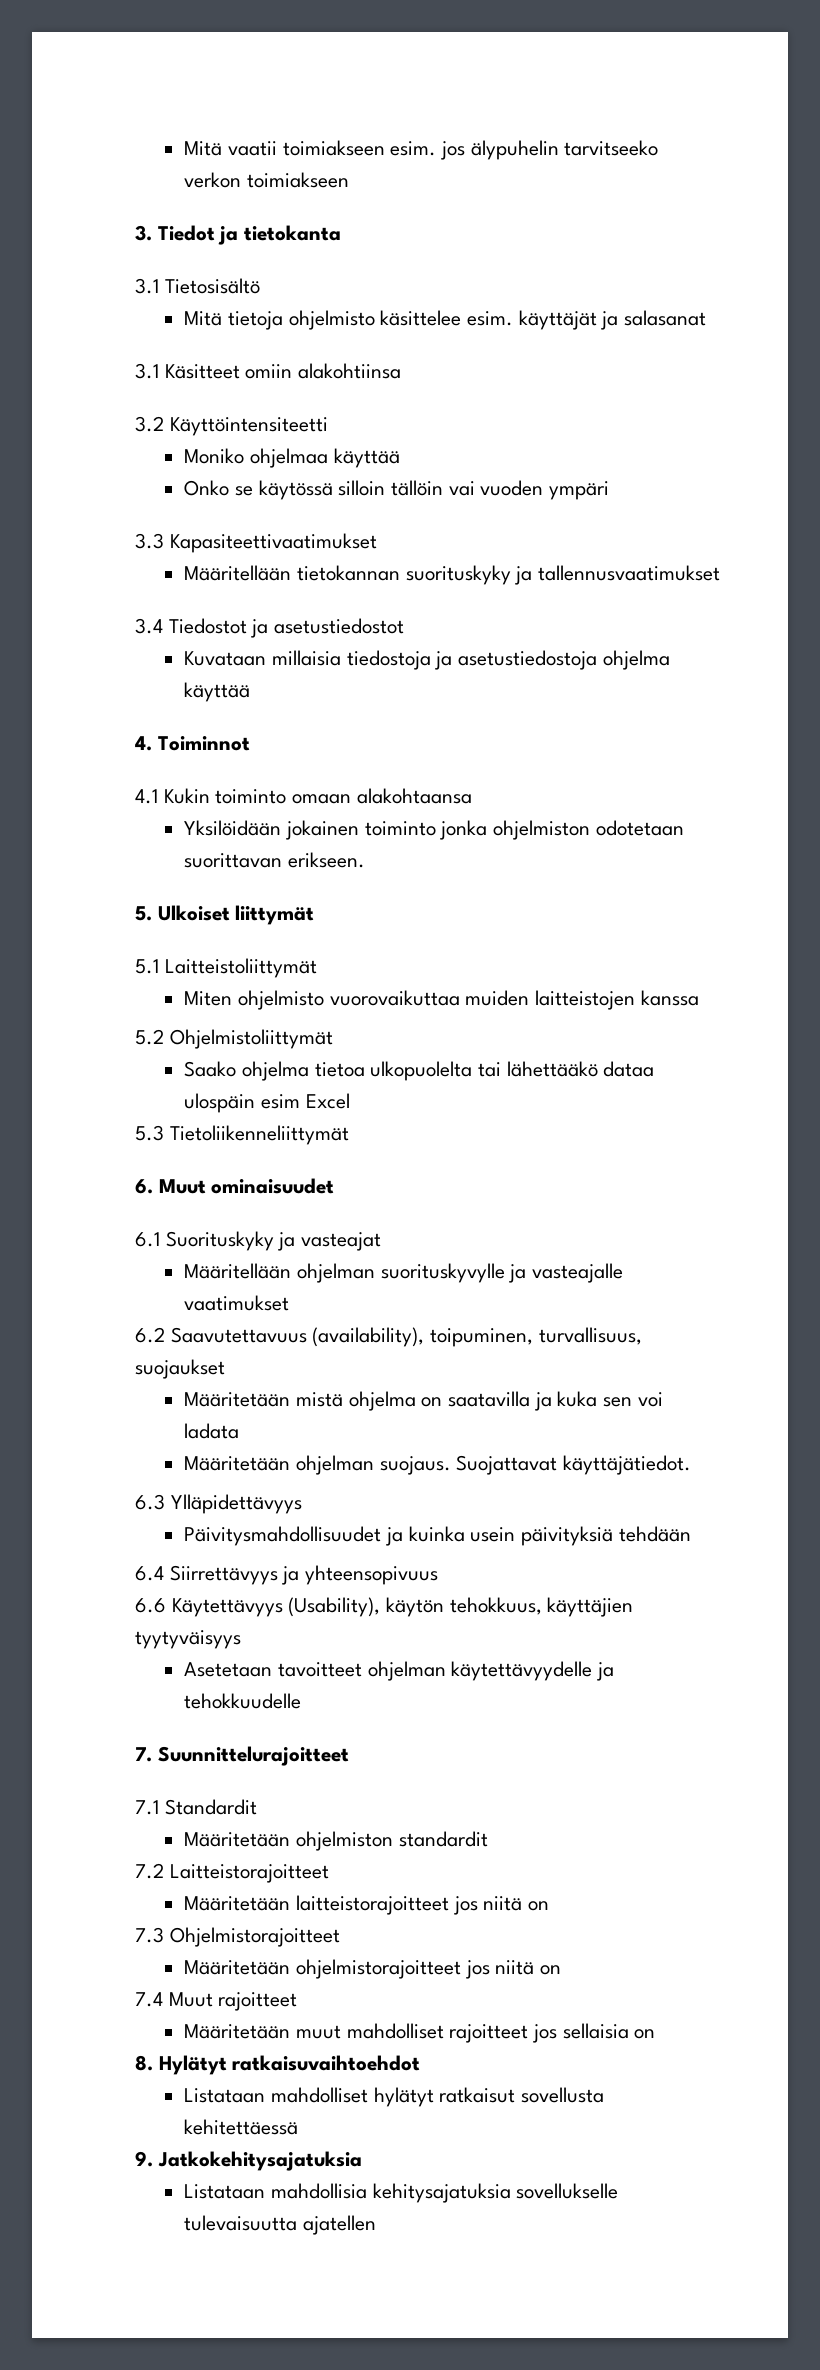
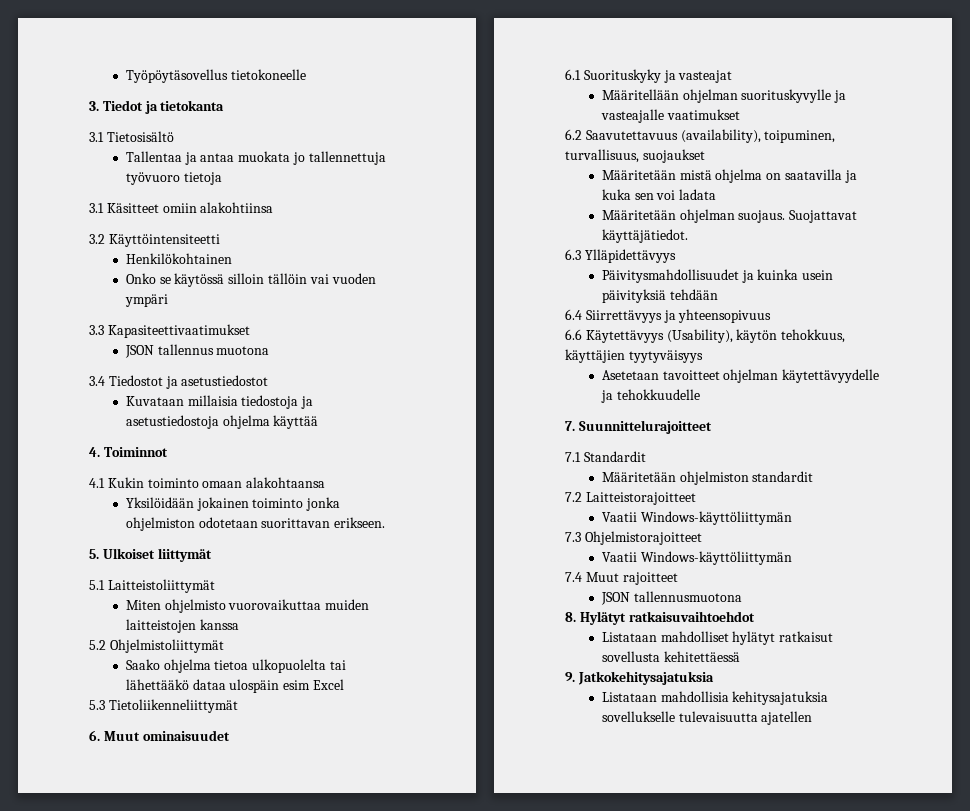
- Mitä vaatii toimiakseen esim. jos älypuhelin tarvitseeko verkon toimiakseen
+ Työpöytäsovellus tietokoneelle
- Mitä tietoja ohjelmisto käsittelee esim. käyttäjät ja salasanat
+ Tallentaa ja antaa muokata jo tallennettuja työvuoro tietoja
- Moniko ohjelmaa käyttää
+ Henkilökohtainen
- Määritellään tietokannan suorituskyky ja tallennusvaatimukset
+ JSON tallennus muotona
  7.2 Laitteistorajoitteet
- Määritetään laitteistorajoitteet jos niitä on
+ Vaatii Windows-käyttöliittymän
  7.3 Ohjelmistorajoitteet
- Määritetään ohjelmistorajoitteet jos niitä on
+ Vaatii Windows-käyttöliittymän
  7.4 Muut rajoitteet
- Määritetään muut mahdolliset rajoitteet jos sellaisia on
+ JSON tallennusmuotona

